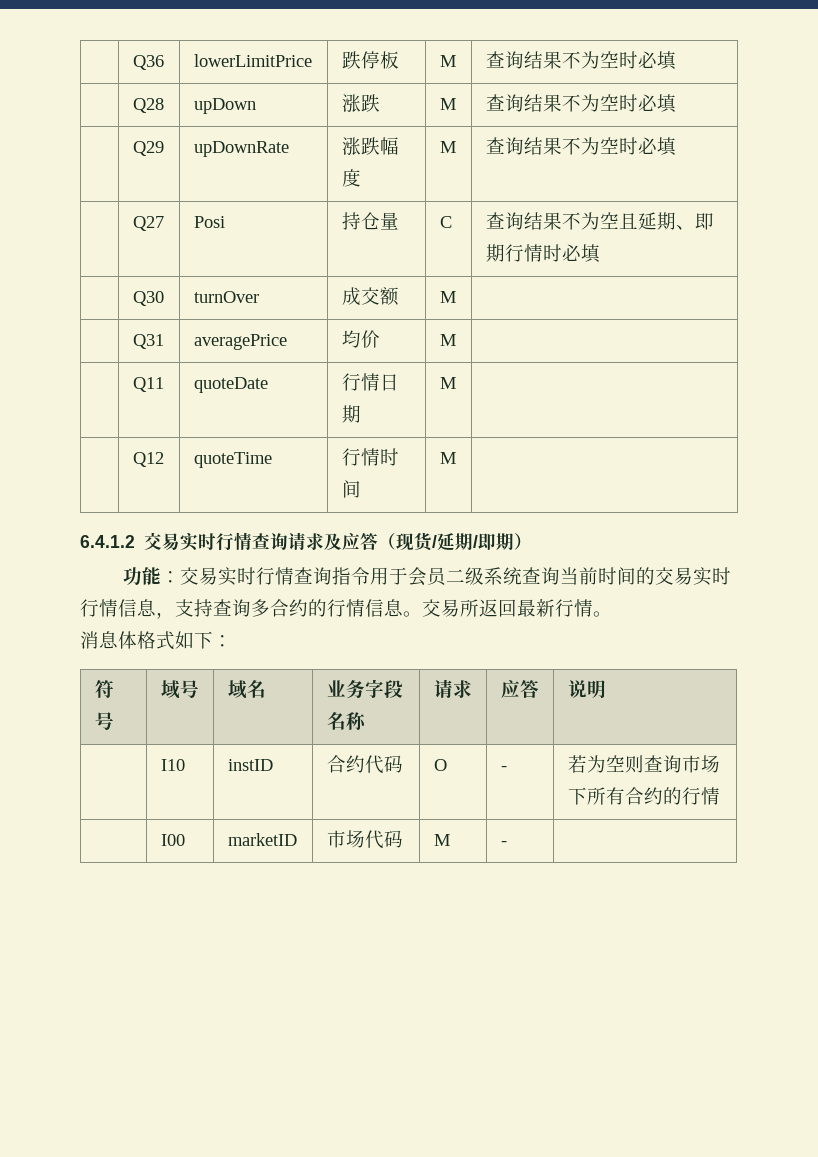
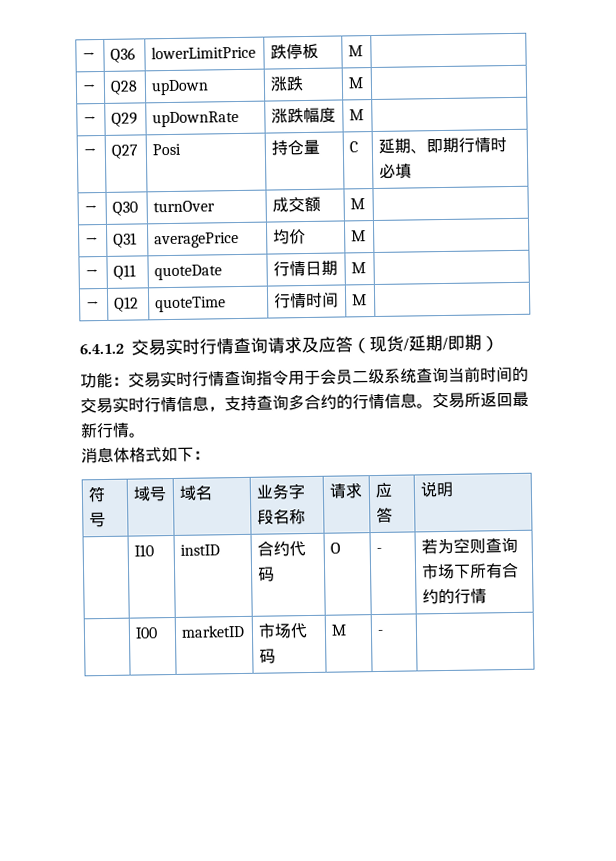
- | Q36 | lowerLimitPrice | 跌停板 | M | 查询结果不为空时必填
- | Q28 | upDown | 涨跌 | M | 查询结果不为空时必填
- | Q29 | upDownRate | 涨跌幅度 | M | 查询结果不为空时必填
- | Q27 | Posi | 持仓量 | C | 查询结果不为空且延期、即期行情时必填
+ → | Q36 | lowerLimitPrice | 跌停板 | M |
+ → | Q28 | upDown | 涨跌 | M |
+ → | Q29 | upDownRate | 涨跌幅度 | M |
+ → | Q27 | Posi | 持仓量 | C | 延期、即期行情时必填
- | Q30 | turnOver | 成交额 | M |
+ → | Q30 | turnOver | 成交额 | M |
- | Q31 | averagePrice | 均价 | M |
+ → | Q31 | averagePrice | 均价 | M |
- | Q11 | quoteDate | 行情日期 | M |
+ → | Q11 | quoteDate | 行情日期 | M |
- | Q12 | quoteTime | 行情时间 | M |
+ → | Q12 | quoteTime | 行情时间 | M |

